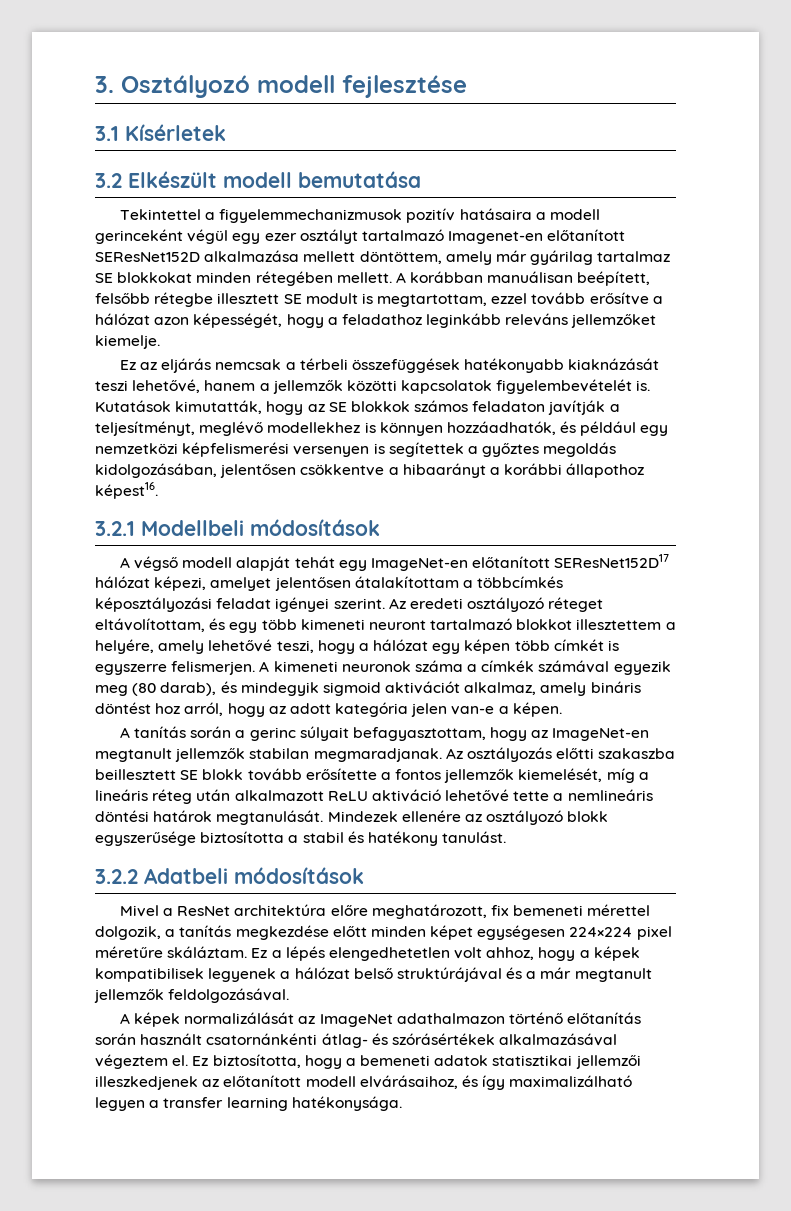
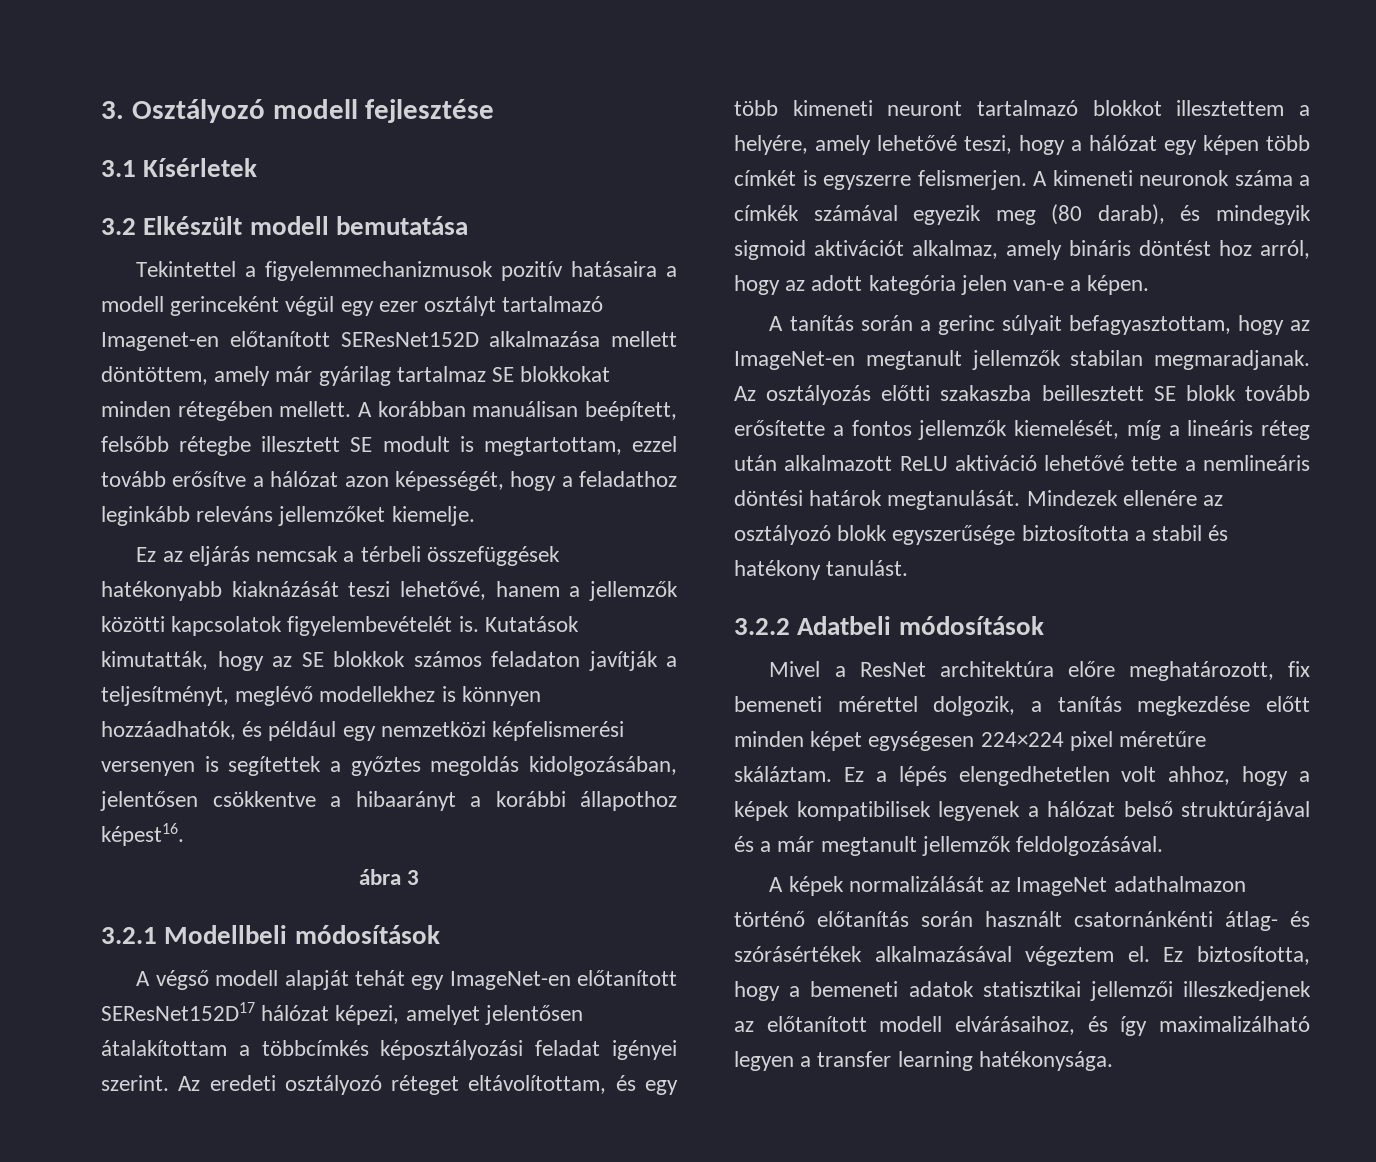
+ ábra 3

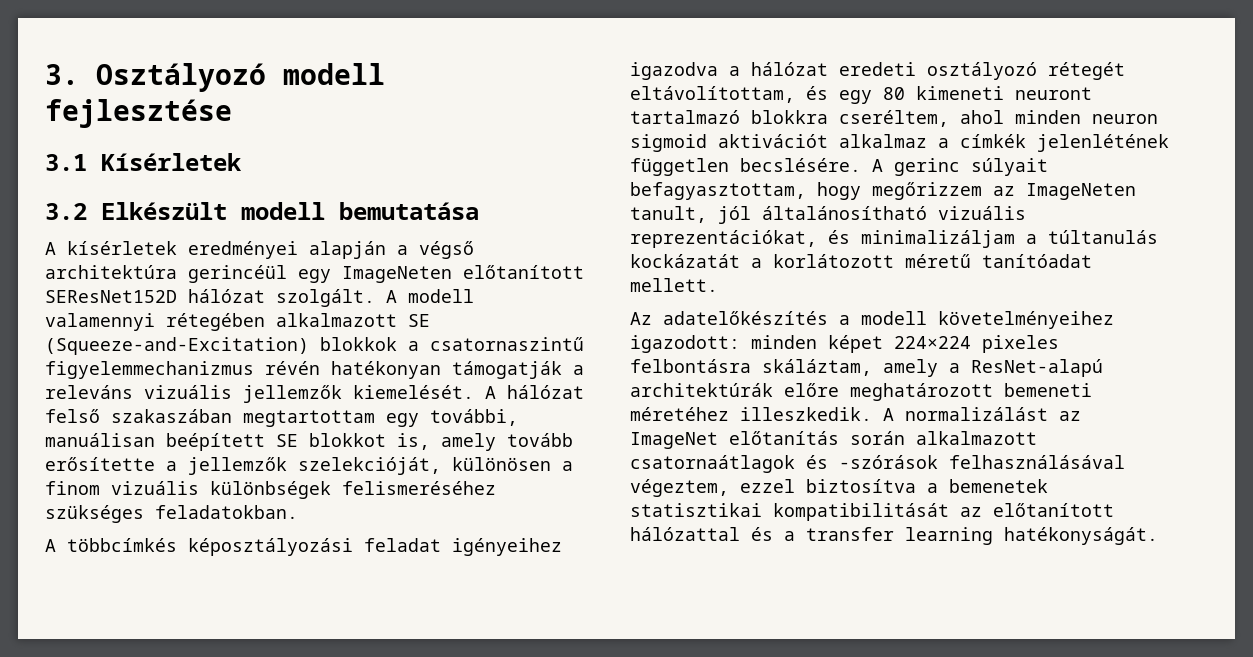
- Tekintettel a figyelemmechanizmusok pozitív hatásaira a modell gerinceként végül egy ezer osztályt tartalmazó Imagenet-en előtanított SEResNet152D alkalmazása mellett döntöttem, amely már gyárilag tartalmaz SE blokkokat minden rétegében mellett. A korábban manuálisan beépített, felsőbb rétegbe illesztett SE modult is megtartottam, ezzel tovább erősítve a hálózat azon képességét, hogy a feladathoz leginkább releváns jellemzőket kiemelje.
- Ez az eljárás nemcsak a térbeli összefüggések hatékonyabb kiaknázását teszi lehetővé, hanem a jellemzők közötti kapcsolatok figyelembevételét is. Kutatások kimutatták, hogy az SE blokkok számos feladaton javítják a teljesítményt, meglévő modellekhez is könnyen hozzáadhatók, és például egy nemzetközi képfelismerési versenyen is segítettek a győztes megoldás kidolgozásában, jelentősen csökkentve a hibaarányt a korábbi állapothoz képest16.
- ábra 3
- 3.2.1 Modellbeli módosítások
- A végső modell alapját tehát egy ImageNet-en előtanított SEResNet152D17 hálózat képezi, amelyet jelentősen átalakítottam a többcímkés képosztályozási feladat igényei szerint. Az eredeti osztályozó réteget eltávolítottam, és egy több kimeneti neuront tartalmazó blokkot illesztettem a helyére, amely lehetővé teszi, hogy a hálózat egy képen több címkét is egyszerre felismerjen. A kimeneti neuronok száma a címkék számával egyezik meg (80 darab), és mindegyik sigmoid aktivációt alkalmaz, amely bináris döntést hoz arról, hogy az adott kategória jelen van-e a képen.
- A tanítás során a gerinc súlyait befagyasztottam, hogy az ImageNet-en megtanult jellemzők stabilan megmaradjanak. Az osztályozás előtti szakaszba beillesztett SE blokk tovább erősítette a fontos jellemzők kiemelését, míg a lineáris réteg után alkalmazott ReLU aktiváció lehetővé tette a nemlineáris döntési határok megtanulását. Mindezek ellenére az osztályozó blokk egyszerűsége biztosította a stabil és hatékony tanulást.
- 3.2.2 Adatbeli módosítások
- Mivel a ResNet architektúra előre meghatározott, fix bemeneti mérettel dolgozik, a tanítás megkezdése előtt minden képet egységesen 224×224 pixel méretűre skáláztam. Ez a lépés elengedhetetlen volt ahhoz, hogy a képek kompatibilisek legyenek a hálózat belső struktúrájával és a már megtanult jellemzők feldolgozásával.
- A képek normalizálását az ImageNet adathalmazon történő előtanítás során használt csatornánkénti átlag- és szórásértékek alkalmazásával végeztem el. Ez biztosította, hogy a bemeneti adatok statisztikai jellemzői illeszkedjenek az előtanított modell elvárásaihoz, és így maximalizálható legyen a transfer learning hatékonysága.
+ A kísérletek eredményei alapján a végső architektúra gerincéül egy ImageNeten előtanított SEResNet152D hálózat szolgált. A modell valamennyi rétegében alkalmazott SE (Squeeze-and-Excitation) blokkok a csatornaszintű figyelemmechanizmus révén hatékonyan támogatják a releváns vizuális jellemzők kiemelését. A hálózat felső szakaszában megtartottam egy további, manuálisan beépített SE blokkot is, amely tovább erősítette a jellemzők szelekcióját, különösen a finom vizuális különbségek felismeréséhez szükséges feladatokban.
+ A többcímkés képosztályozási feladat igényeihez igazodva a hálózat eredeti osztályozó rétegét eltávolítottam, és egy 80 kimeneti neuront tartalmazó blokkra cseréltem, ahol minden neuron sigmoid aktivációt alkalmaz a címkék jelenlétének független becslésére. A gerinc súlyait befagyasztottam, hogy megőrizzem az ImageNeten tanult, jól általánosítható vizuális reprezentációkat, és minimalizáljam a túltanulás kockázatát a korlátozott méretű tanítóadat mellett.
+ Az adatelőkészítés a modell követelményeihez igazodott: minden képet 224×224 pixeles felbontásra skáláztam, amely a ResNet-alapú architektúrák előre meghatározott bemeneti méretéhez illeszkedik. A normalizálást az ImageNet előtanítás során alkalmazott csatornaátlagok és -szórások felhasználásával végeztem, ezzel biztosítva a bemenetek statisztikai kompatibilitását az előtanított hálózattal és a transfer learning hatékonyságát.

